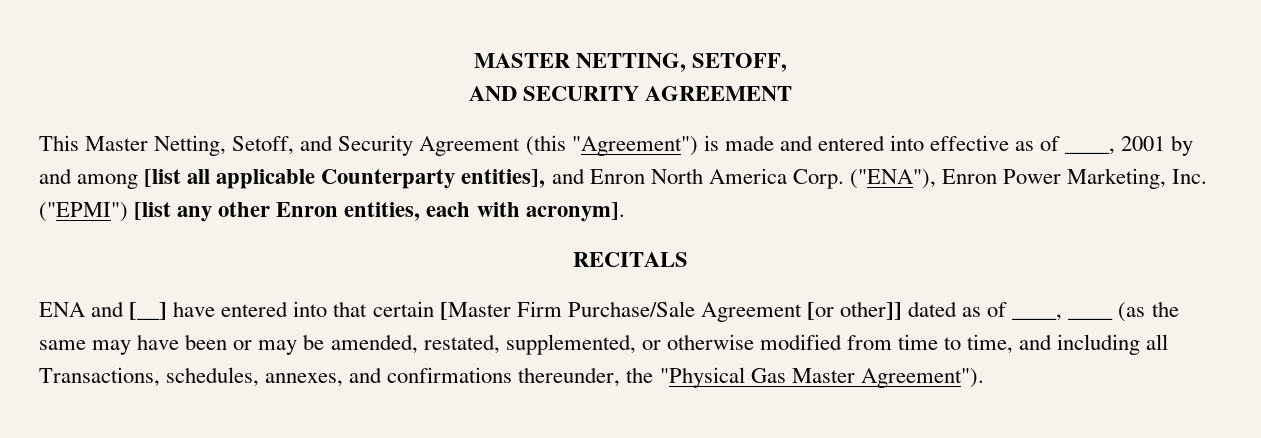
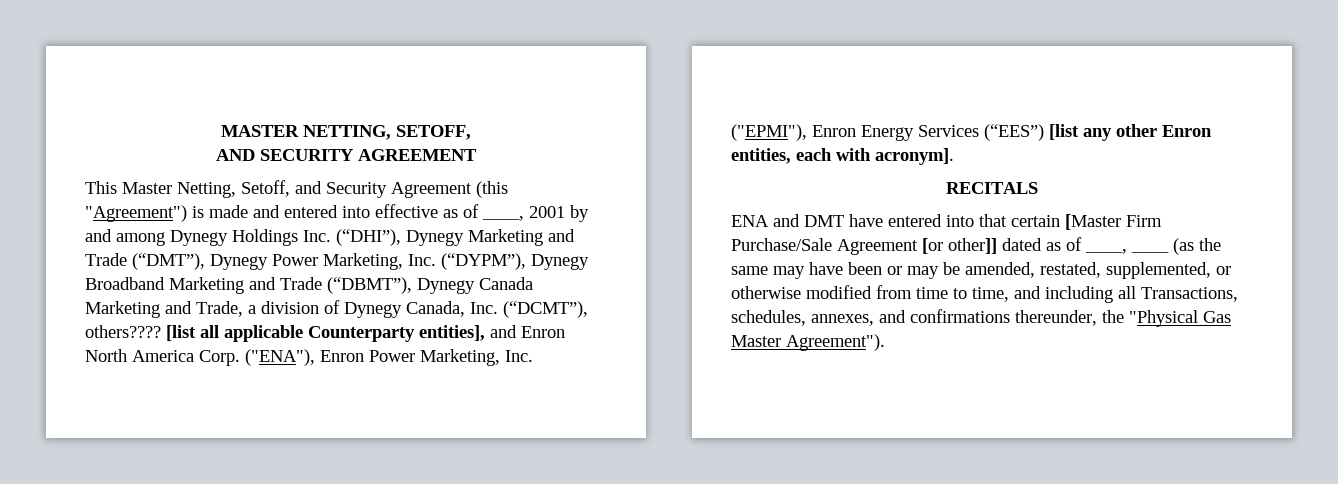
- This Master Netting, Setoff, and Security Agreement (this "Agreement") is made and entered into effective as of ____, 2001 by and among [list all applicable Counterparty entities], and Enron North America Corp.
+ This Master Netting, Setoff, and Security Agreement (this "Agreement") is made and entered into effective as of ____, 2001 by and among Dynegy Holdings Inc. (“DHI”), Dynegy Marketing and Trade (“DMT”), Dynegy Power Marketing, Inc. (“DYPM”), Dynegy Broadband Marketing and Trade (“DBMT”), Dynegy Canada Marketing and Trade, a division of Dynegy Canada, Inc. (“DCMT”), others???? [list all applicable Counterparty entities], and Enron North America Corp.
- ("ENA"), Enron Power Marketing, Inc. ("EPMI") [list any other Enron entities, each with acronym].
+ ("ENA"), Enron Power Marketing, Inc. ("EPMI"), Enron Energy Services (“EES”) [list any other Enron entities, each with acronym].
- ENA and [__] have entered into that certain [Master Firm Purchase/Sale Agreement [or other]] dated as of ____, ____ (as the same may have been or may be amended, restated, supplemented, or otherwise modified from time to time, and including all Transactions, schedules, annexes, and confirmations thereunder, the "Physical Gas Master Agreement").
+ ENA and DMT have entered into that certain [Master Firm Purchase/Sale Agreement [or other]] dated as of ____, ____ (as the same may have been or may be amended, restated, supplemented, or otherwise modified from time to time, and including all Transactions, schedules, annexes, and confirmations thereunder, the "Physical Gas Master Agreement").

